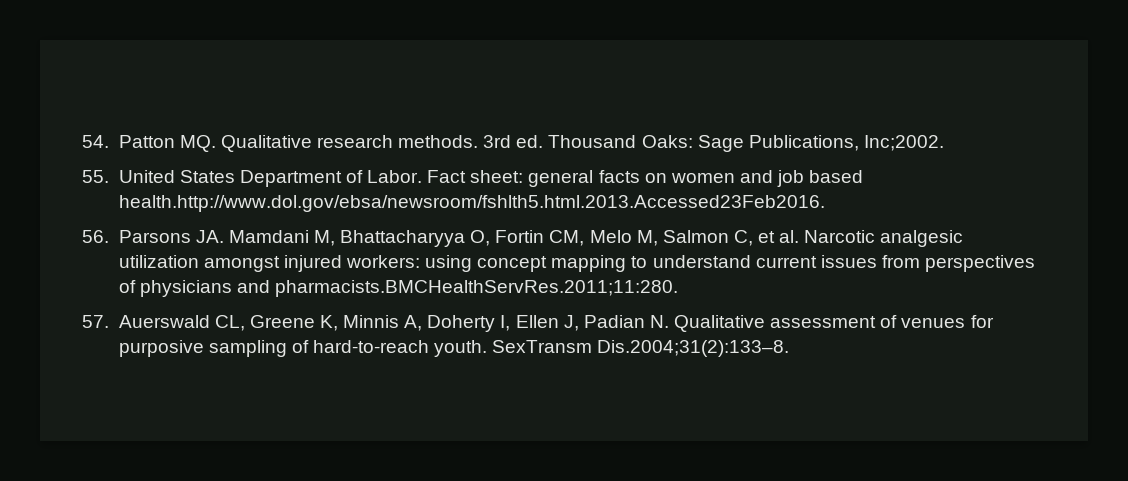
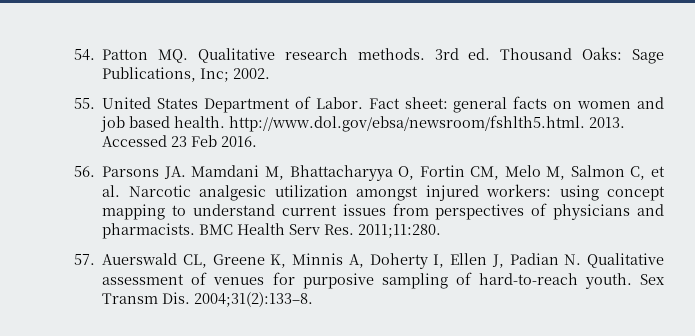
- 3rd ed. Thousand Oaks: Sage Publications, Inc;2002.
+ 3rd ed. Thousand Oaks: Sage Publications, Inc; 2002.
- Fact sheet: general facts on women and job based health.http://www.dol.gov/ebsa/newsroom/fshlth5.html.2013.Accessed23Feb2016.
+ Fact sheet: general facts on women and job based health. http://www.dol.gov/ebsa/newsroom/fshlth5.html. 2013. Accessed 23 Feb 2016.
- 56. Parsons JA. Mamdani M, Bhattacharyya O, Fortin CM, Melo M, Salmon C, et al. Narcotic analgesic utilization amongst injured workers: using concept mapping to understand current issues from perspectives of physicians and pharmacists.BMCHealthServRes.2011;11:280.
+ 56. Parsons JA. Mamdani M, Bhattacharyya O, Fortin CM, Melo M, Salmon C, et al. Narcotic analgesic utilization amongst injured workers: using concept mapping to understand current issues from perspectives of physicians and pharmacists. BMC Health Serv Res. 2011;11:280.
- SexTransm Dis.2004;31(2):133–8.
+ Sex Transm Dis. 2004;31(2):133–8.

